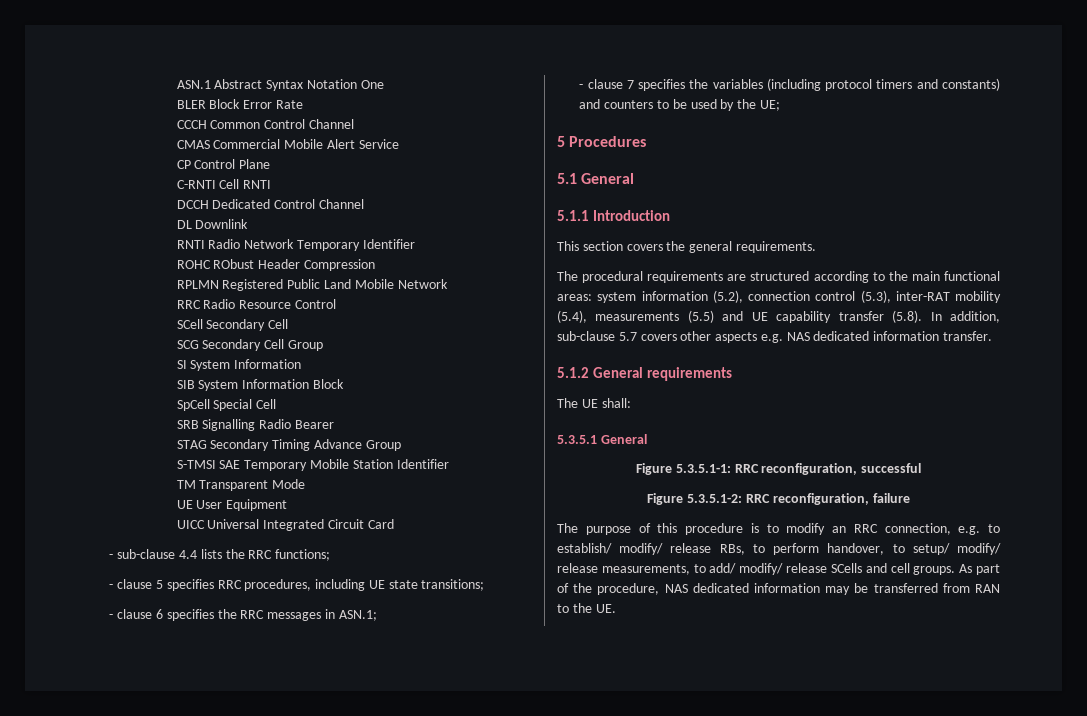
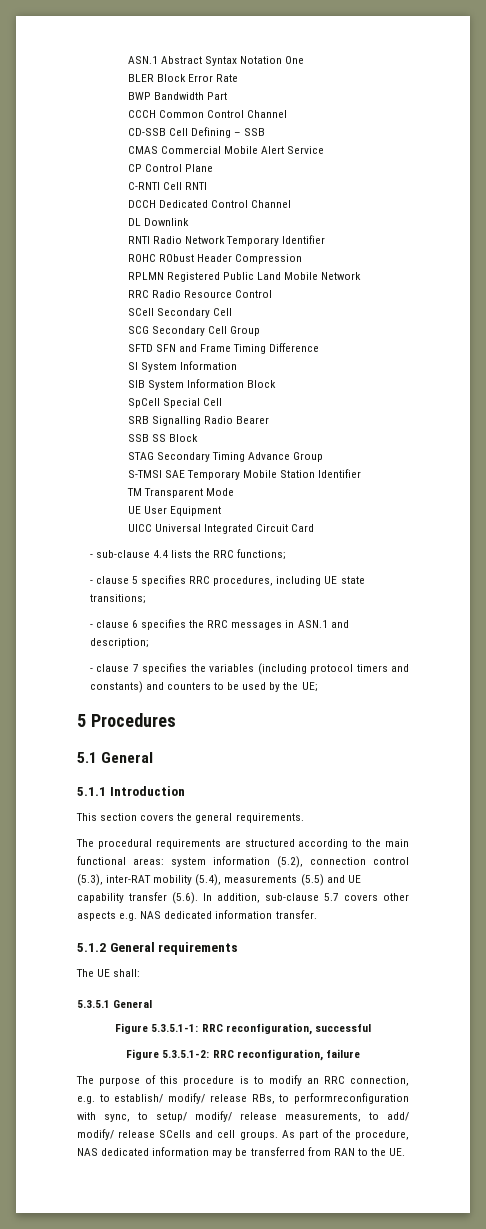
+ BWP Bandwidth Part
+ CD-SSB Cell Defining – SSB
+ SFTD SFN and Frame Timing Difference
+ SSB SS Block
- - clause 6 specifies the RRC messages in ASN.1;
+ - clause 6 specifies the RRC messages in ASN.1 and description;
- The procedural requirements are structured according to the main functional areas: system information (5.2), connection control (5.3), inter-RAT mobility (5.4), measurements (5.5) and UE capability transfer (5.8). In addition, sub-clause 5.7 covers other aspects e.g. NAS dedicated information transfer.
+ The procedural requirements are structured according to the main functional areas: system information (5.2), connection control (5.3), inter-RAT mobility (5.4), measurements (5.5) and UE capability transfer (5.6). In addition, sub-clause 5.7 covers other aspects e.g. NAS dedicated information transfer.
- The purpose of this procedure is to modify an RRC connection, e.g. to establish/ modify/ release RBs, to perform handover, to setup/ modify/ release measurements, to add/ modify/ release SCells and cell groups.
+ The purpose of this procedure is to modify an RRC connection, e.g. to establish/ modify/ release RBs, to performreconfiguration with sync, to setup/ modify/ release measurements, to add/ modify/ release SCells and cell groups.

